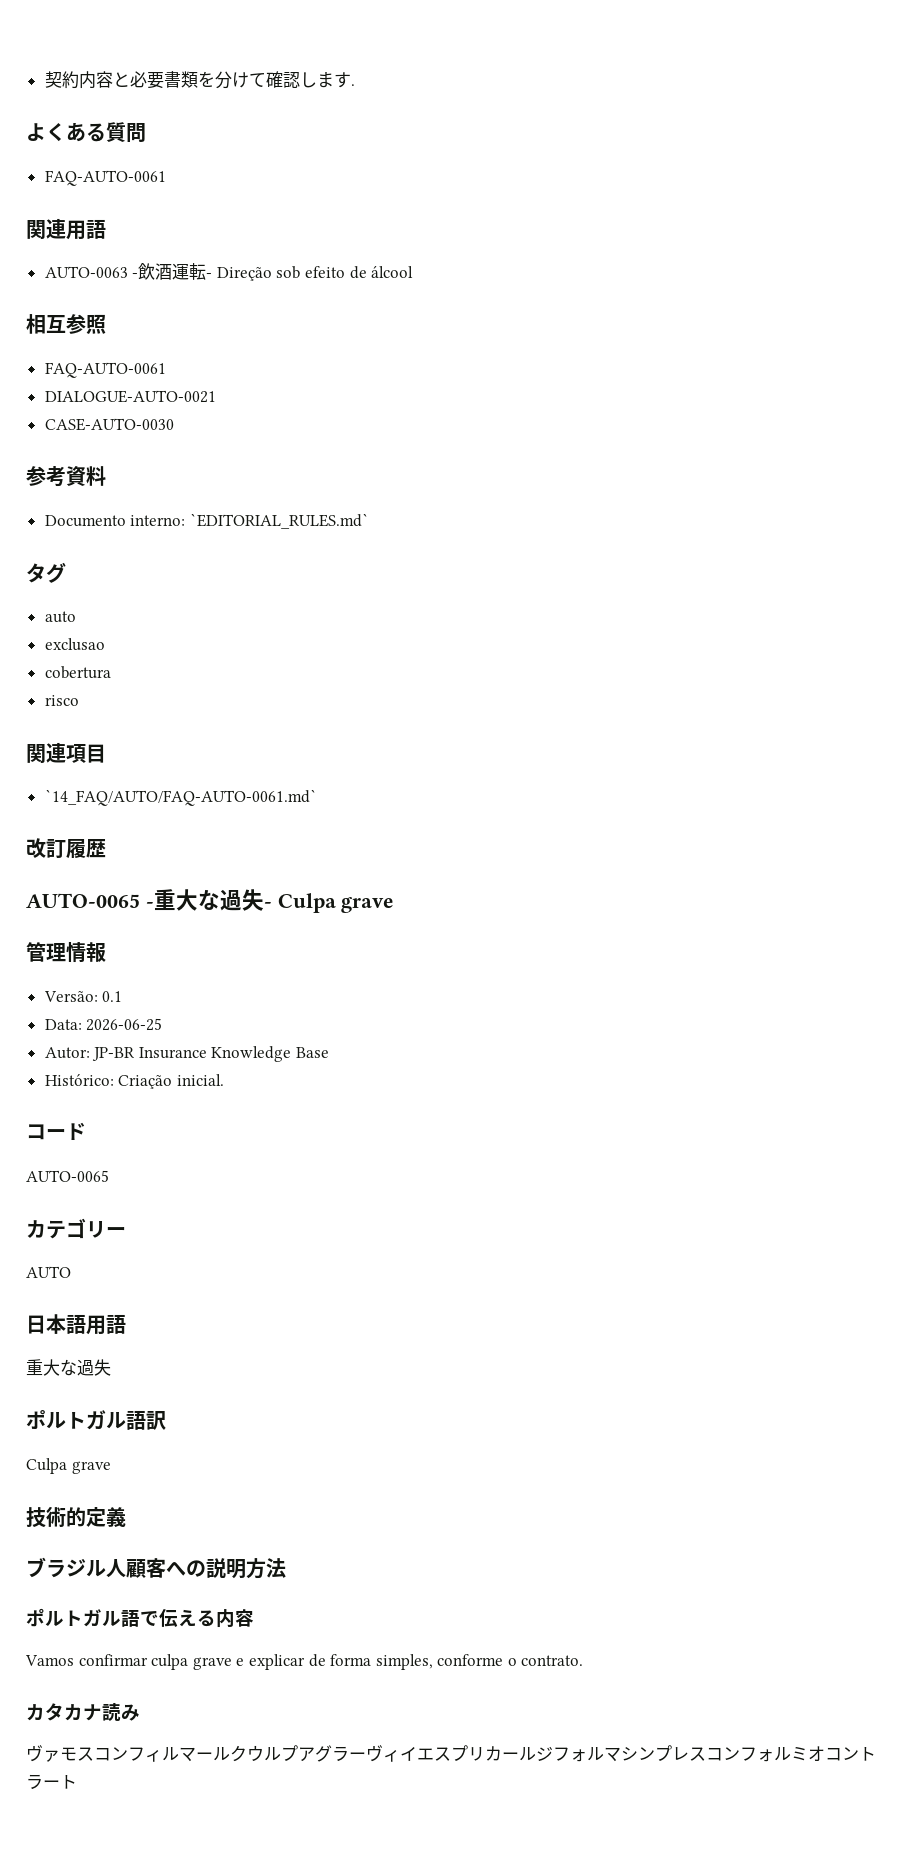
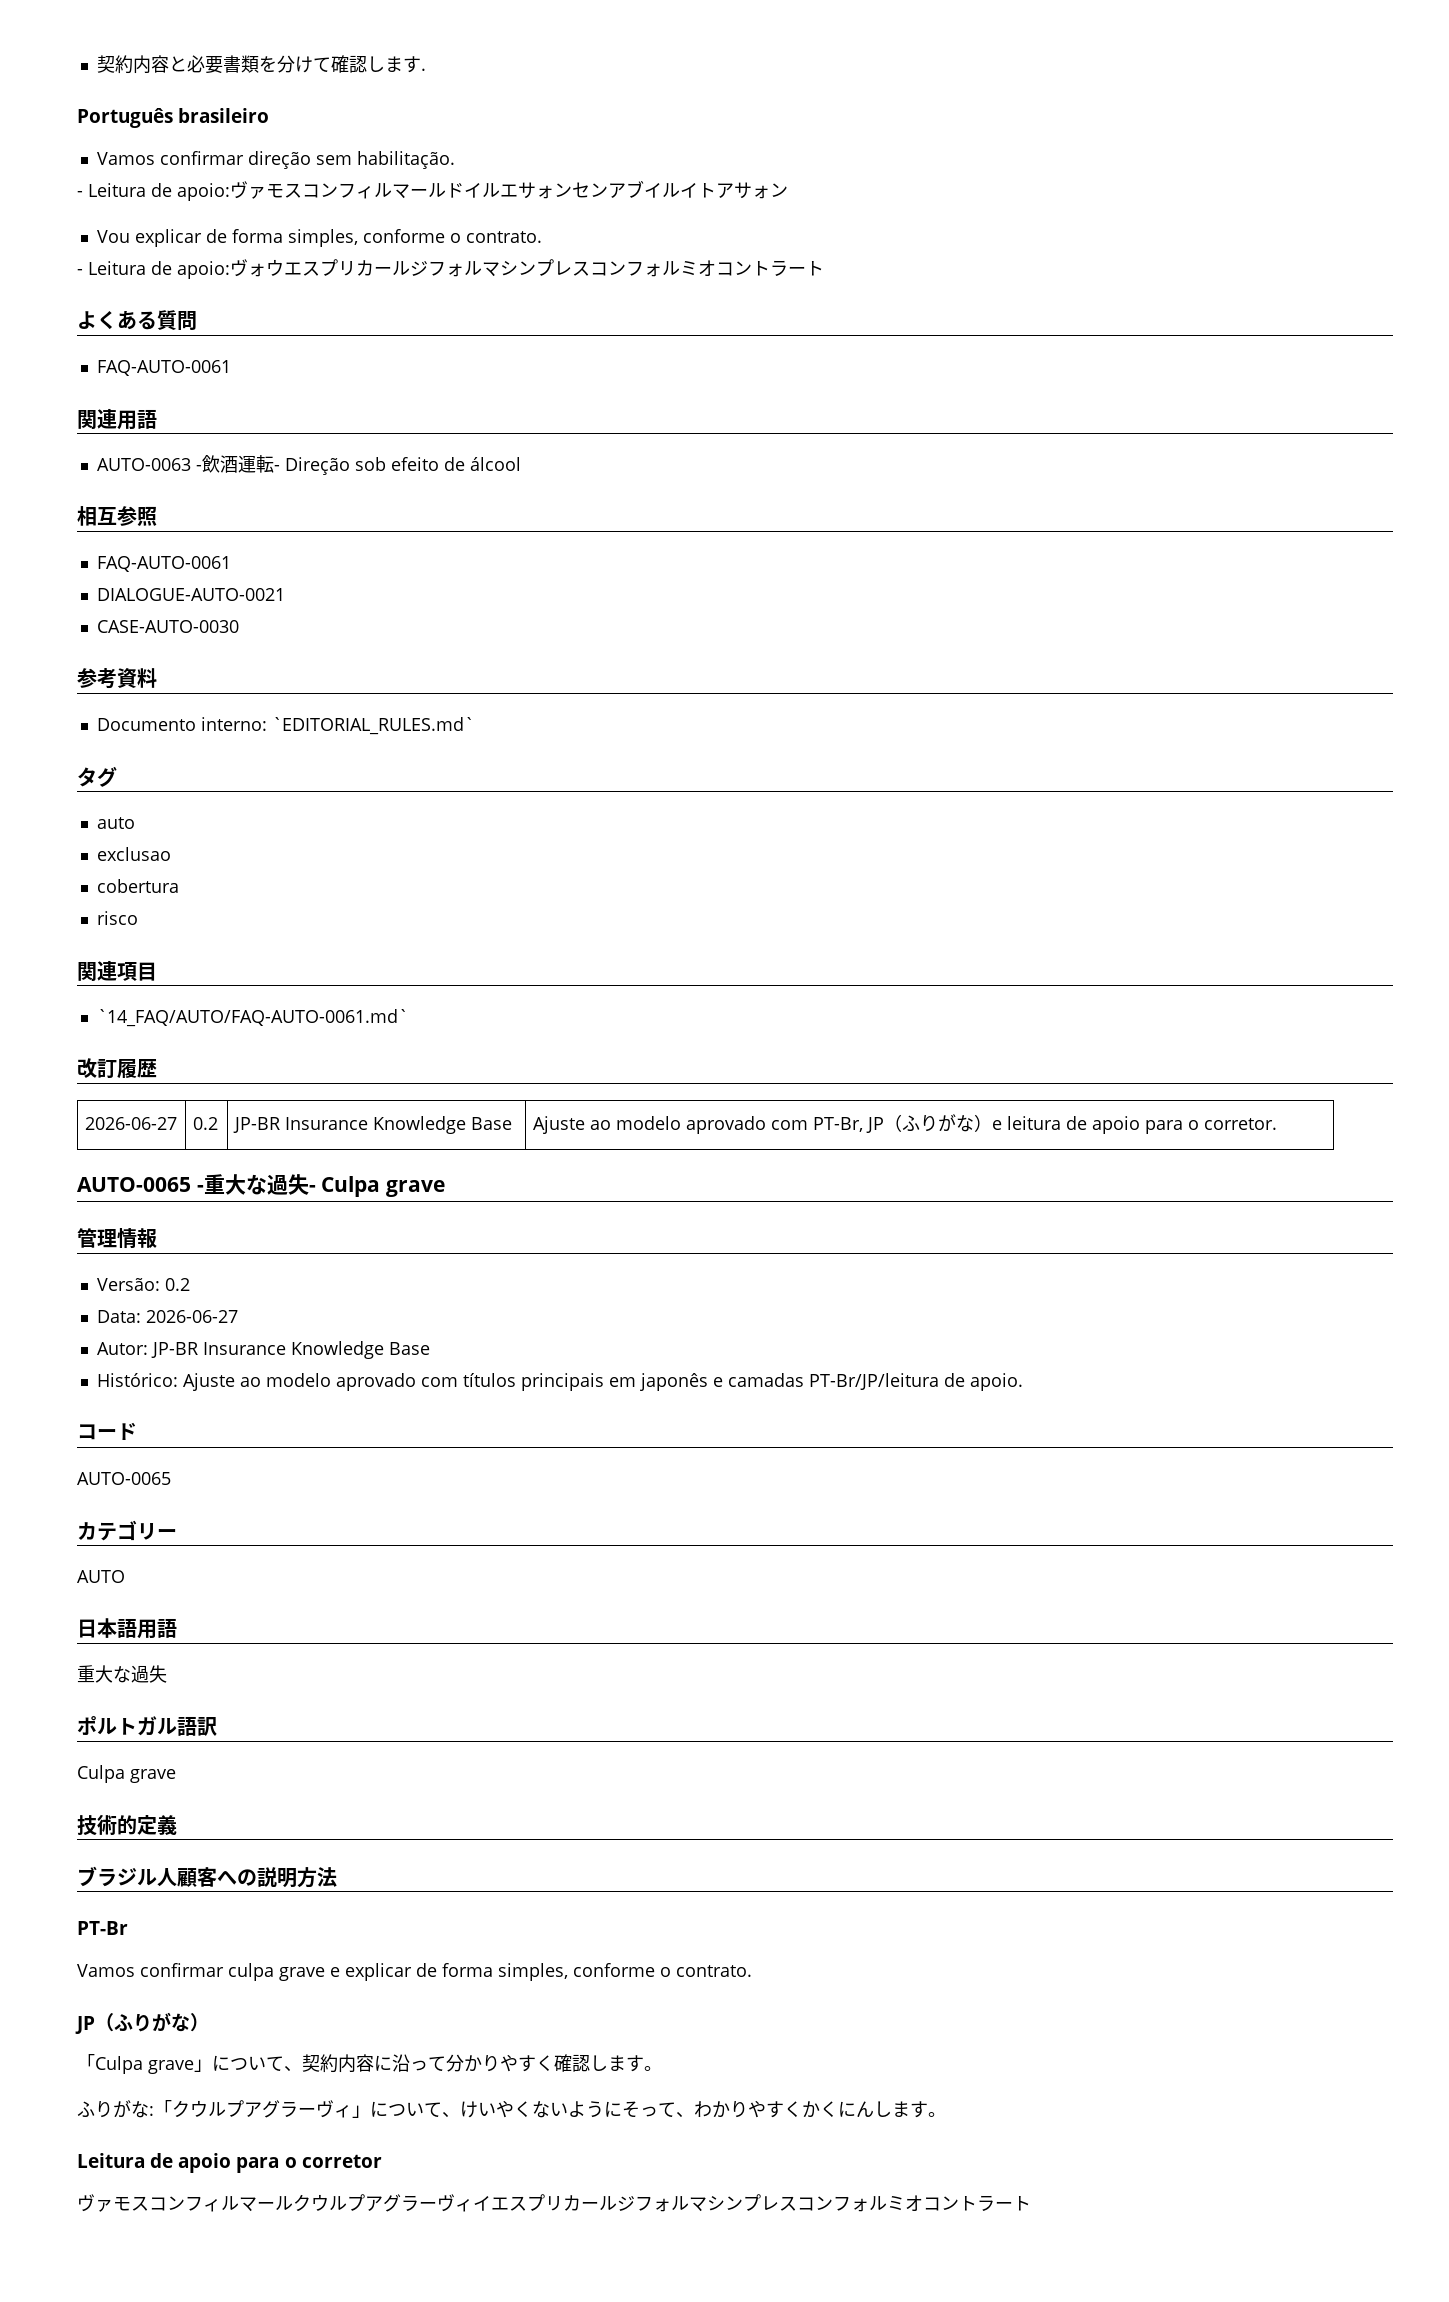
+ Português brasileiro
+ Vamos confirmar direção sem habilitação.
+ - Leitura de apoio:ヴァモスコンフィルマールドイルエサォンセンアブイルイトアサォン
+ Vou explicar de forma simples, conforme o contrato.
+ - Leitura de apoio:ヴォウエスプリカールジフォルマシンプレスコンフォルミオコントラート
+ 2026-06-27 | 0.2 | JP-BR Insurance Knowledge Base | Ajuste ao modelo aprovado com PT-Br, JP（ふりがな）e leitura de apoio para o corretor.
- Versão: 0.1
+ Versão: 0.2
- Data: 2026-06-25
+ Data: 2026-06-27
- Histórico: Criação inicial.
+ Histórico: Ajuste ao modelo aprovado com títulos principais em japonês e camadas PT-Br/JP/leitura de apoio.
- ポルトガル語で伝える内容
+ PT-Br
  Vamos confirmar culpa grave e explicar de forma simples, conforme o contrato.
- カタカナ読み
+ JP（ふりがな）
+ 「Culpa grave」について、契約内容に沿って分かりやすく確認します。
+ ふりがな:「クウルプアグラーヴィ」について、けいやくないようにそって、わかりやすくかくにんします。
+ Leitura de apoio para o corretor

